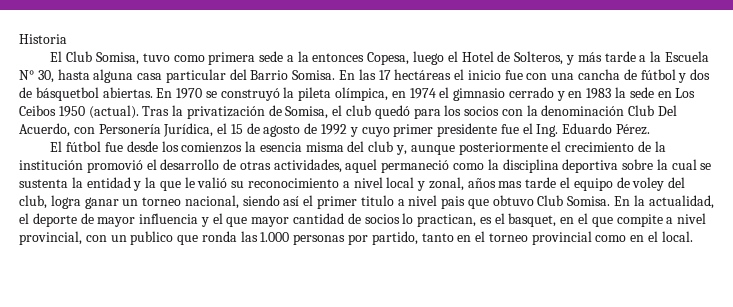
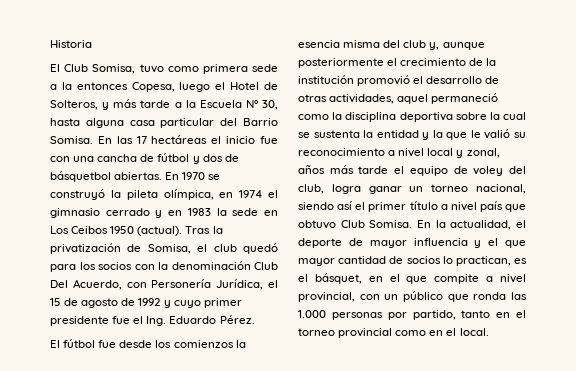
- El fútbol fue desde los comienzos la esencia misma del club y, aunque posteriormente el crecimiento de la institución promovió el desarrollo de otras actividades, aquel permaneció como la disciplina deportiva sobre la cual se sustenta la entidad y la que le valió su reconocimiento a nivel local y zonal, años mas tarde el equipo de voley del club, logra ganar un torneo nacional, siendo así el primer titulo a nivel pais que obtuvo Club Somisa.
+ El fútbol fue desde los comienzos la esencia misma del club y, aunque posteriormente el crecimiento de la institución promovió el desarrollo de otras actividades, aquel permaneció como la disciplina deportiva sobre la cual se sustenta la entidad y la que le valió su reconocimiento a nivel local y zonal, años más tarde el equipo de voley del club, logra ganar un torneo nacional, siendo así el primer título a nivel país que obtuvo Club Somisa.
- En la actualidad, el deporte de mayor influencia y el que mayor cantidad de socios lo practican, es el basquet, en el que compite a nivel provincial, con un publico que ronda las 1.000 personas por partido, tanto en el torneo provincial como en el local.
+ En la actualidad, el deporte de mayor influencia y el que mayor cantidad de socios lo practican, es el básquet, en el que compite a nivel provincial, con un público que ronda las 1.000 personas por partido, tanto en el torneo provincial como en el local.

